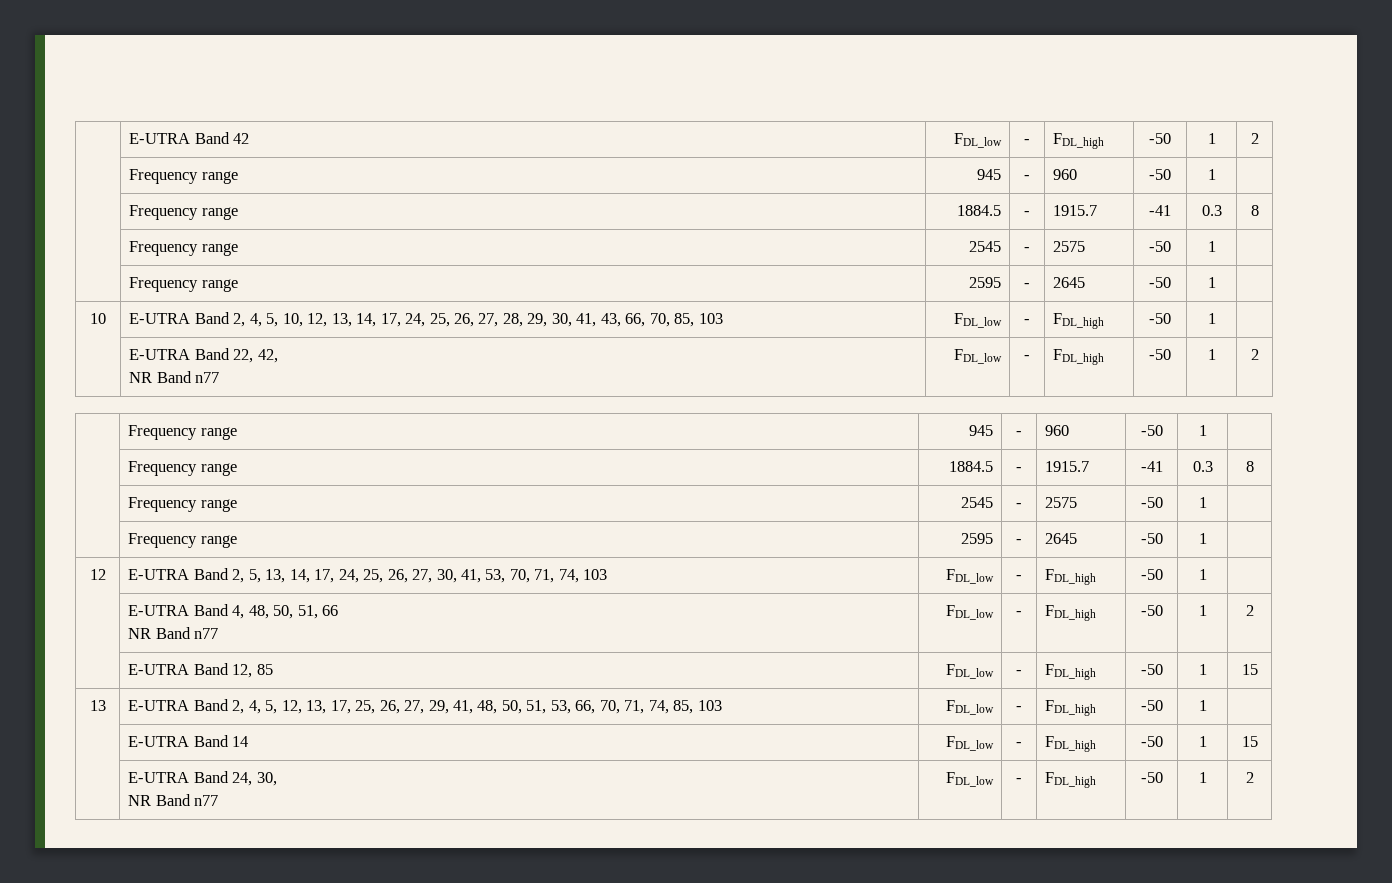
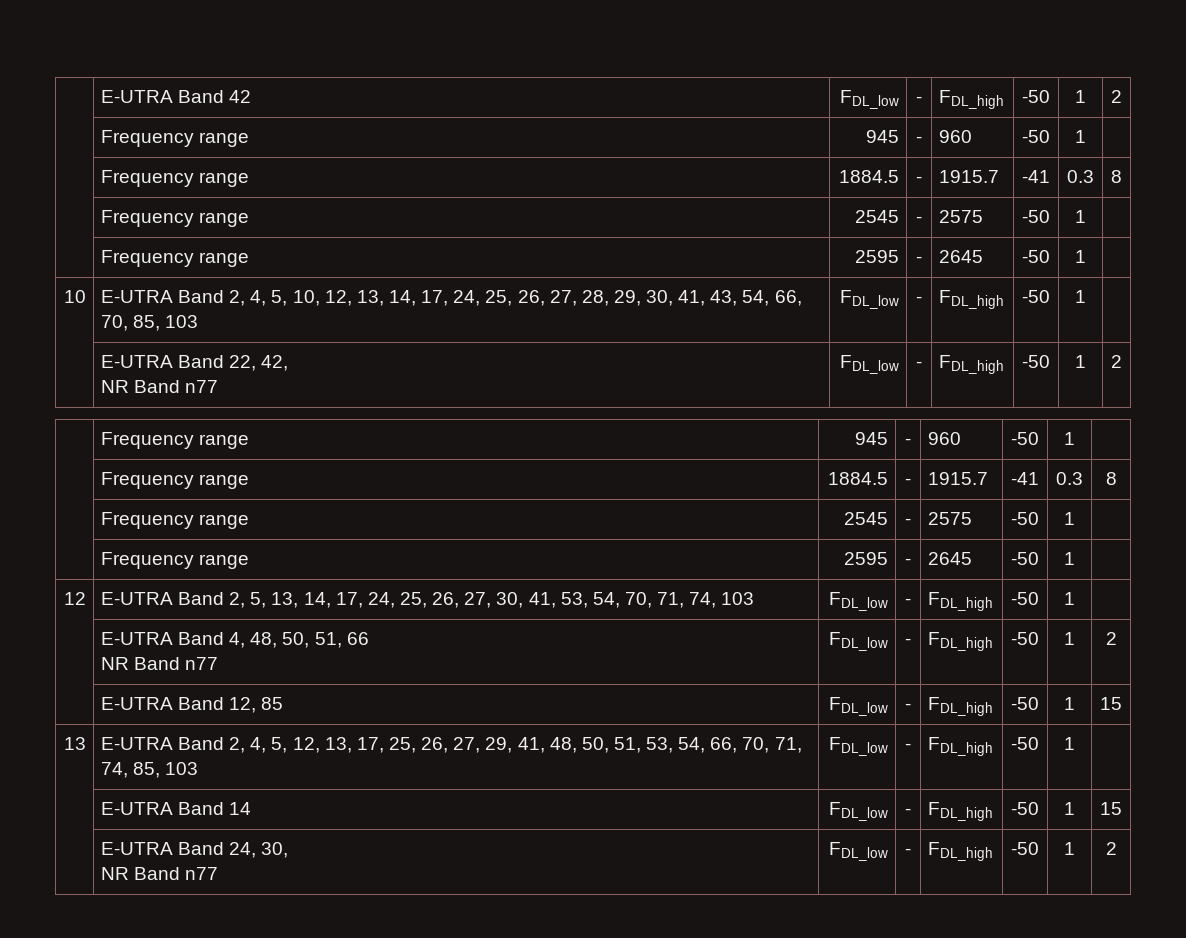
- 10 | E-UTRA Band 2, 4, 5, 10, 12, 13, 14, 17, 24, 25, 26, 27, 28, 29, 30, 41, 43, 66, 70, 85, 103 | FDL_low | - | FDL_high | -50 | 1 |
+ 10 | E-UTRA Band 2, 4, 5, 10, 12, 13, 14, 17, 24, 25, 26, 27, 28, 29, 30, 41, 43, 54, 66, 70, 85, 103 | FDL_low | - | FDL_high | -50 | 1 |
- 12 | E-UTRA Band 2, 5, 13, 14, 17, 24, 25, 26, 27, 30, 41, 53, 70, 71, 74, 103 | FDL_low | - | FDL_high | -50 | 1 |
+ 12 | E-UTRA Band 2, 5, 13, 14, 17, 24, 25, 26, 27, 30, 41, 53, 54, 70, 71, 74, 103 | FDL_low | - | FDL_high | -50 | 1 |
- 13 | E-UTRA Band 2, 4, 5, 12, 13, 17, 25, 26, 27, 29, 41, 48, 50, 51, 53, 66, 70, 71, 74, 85, 103 | FDL_low | - | FDL_high | -50 | 1 |
+ 13 | E-UTRA Band 2, 4, 5, 12, 13, 17, 25, 26, 27, 29, 41, 48, 50, 51, 53, 54, 66, 70, 71, 74, 85, 103 | FDL_low | - | FDL_high | -50 | 1 |

